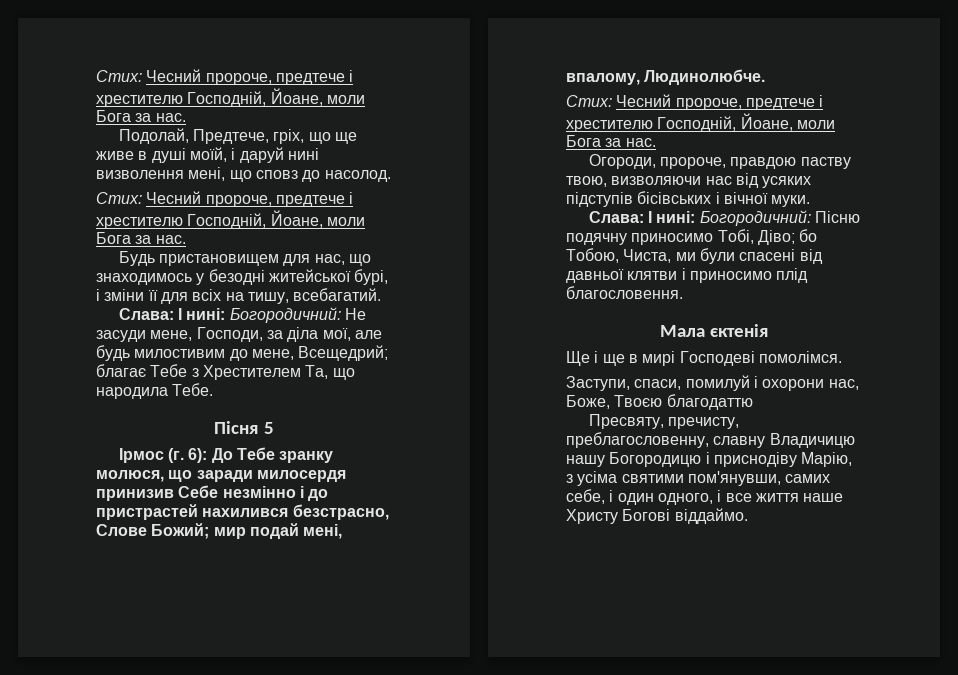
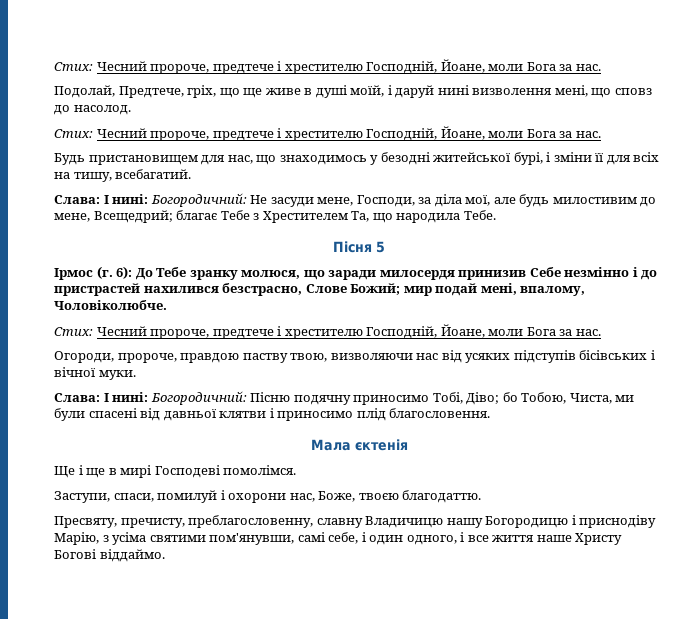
- Ірмос (г. 6): До Тебе зранку молюся, що заради милосердя принизив Себе незмінно і до пристрастей нахилився безстрасно, Слове Божий; мир подай мені, впалому, Людинолюбче.
+ Ірмос (г. 6): До Тебе зранку молюся, що заради милосердя принизив Себе незмінно і до пристрастей нахилився безстрасно, Слове Божий; мир подай мені, впалому, Чоловіколюбче.
- Заступи, спаси, помилуй і охорони нас, Боже, Твоєю благодаттю
+ Заступи, спаси, помилуй і охорони нас, Боже, твоєю благодаттю.
- Пресвяту, пречисту, преблагословенну, славну Владичицю нашу Богородицю і приснодіву Марію, з усіма святими пом'янувши, самих себе, і один одного, і все життя наше Христу Богові віддаймо.
+ Пресвяту, пречисту, преблагословенну, славну Владичицю нашу Богородицю і приснодіву Марію, з усіма святими пом'янувши, самі себе, і один одного, і все життя наше Христу Богові віддаймо.

